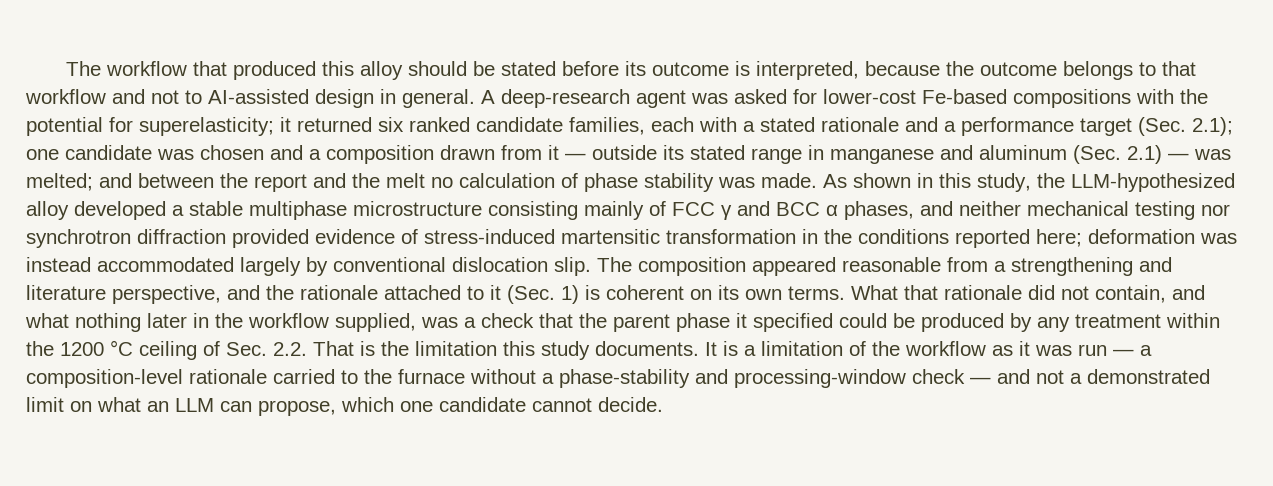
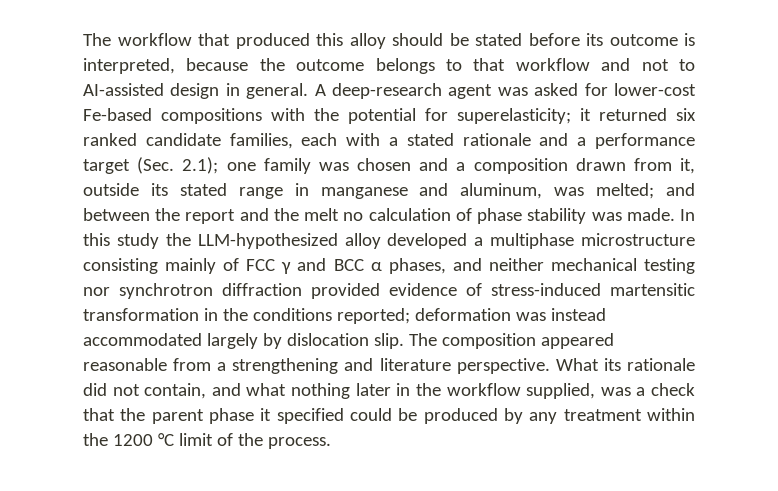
- one candidate was chosen and a composition drawn from it — outside its stated range in manganese and aluminum (Sec. 2.1) — was melted;
+ one family was chosen and a composition drawn from it, outside its stated range in manganese and aluminum, was melted;
- As shown in this study, the LLM-hypothesized alloy developed a stable multiphase microstructure consisting mainly of FCC γ and BCC α phases, and neither mechanical testing nor synchrotron diffraction provided evidence of stress-induced martensitic transformation in the conditions reported here; deformation was instead accommodated largely by conventional dislocation slip.
+ In this study the LLM-hypothesized alloy developed a multiphase microstructure consisting mainly of FCC γ and BCC α phases, and neither mechanical testing nor synchrotron diffraction provided evidence of stress-induced martensitic transformation in the conditions reported; deformation was instead accommodated largely by dislocation slip.
- The composition appeared reasonable from a strengthening and literature perspective, and the rationale attached to it (Sec. 1) is coherent on its own terms. What that rationale did not contain, and what nothing later in the workflow supplied, was a check that the parent phase it specified could be produced by any treatment within the 1200 °C ceiling of Sec. 2.2. That is the limitation this study documents. It is a limitation of the workflow as it was run — a composition-level rationale carried to the furnace without a phase-stability and processing-window check — and not a demonstrated limit on what an LLM can propose, which one candidate cannot decide.
+ The composition appeared reasonable from a strengthening and literature perspective. What its rationale did not contain, and what nothing later in the workflow supplied, was a check that the parent phase it specified could be produced by any treatment within the 1200 °C limit of the process.

